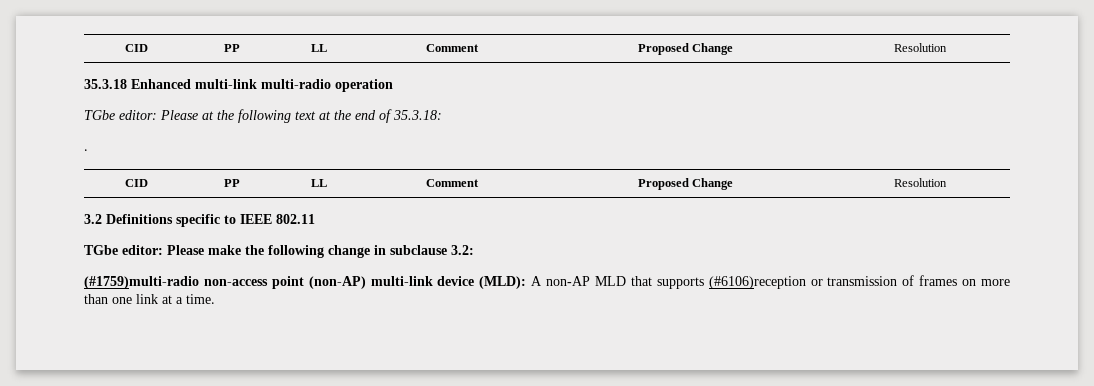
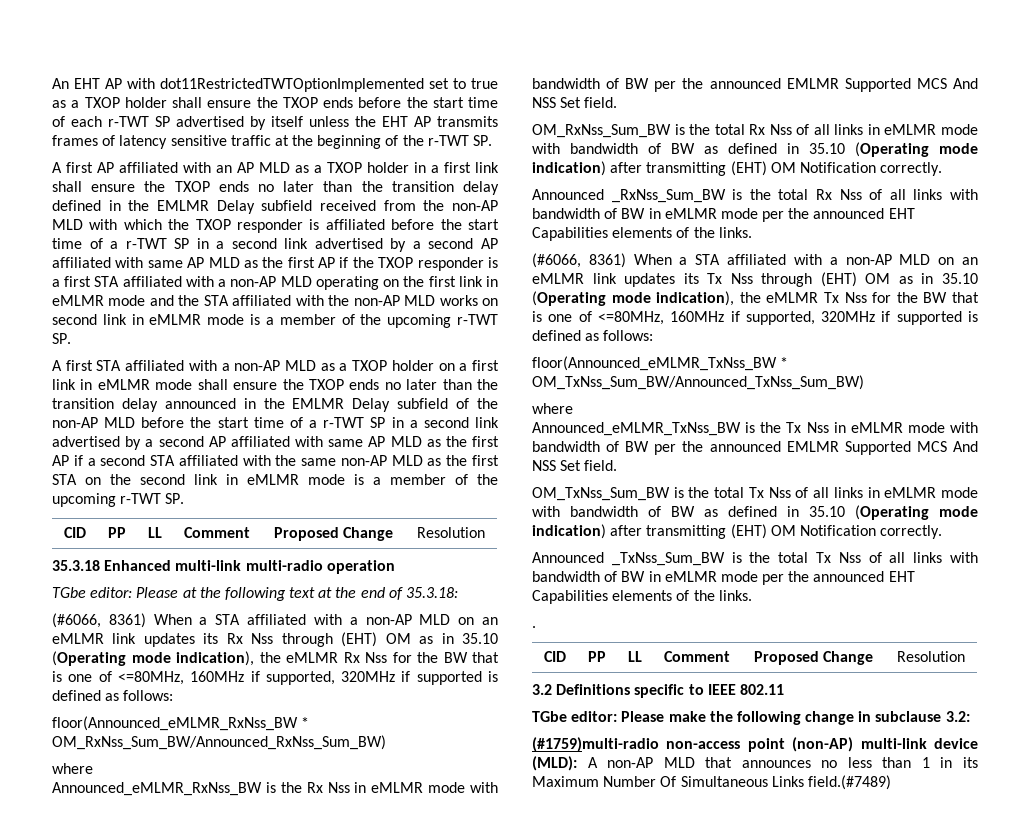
+ An EHT AP with dot11RestrictedTWTOptionImplemented set to true as a TXOP holder shall ensure the TXOP ends before the start time of each r-TWT SP advertised by itself unless the EHT AP transmits frames of latency sensitive traffic at the beginning of the r-TWT SP.
+ A first AP affiliated with an AP MLD as a TXOP holder in a first link shall ensure the TXOP ends no later than the transition delay defined in the EMLMR Delay subfield received from the non-AP MLD with which the TXOP responder is affiliated before the start time of a r-TWT SP in a second link advertised by a second AP affiliated with same AP MLD as the first AP if the TXOP responder is a first STA affiliated with a non-AP MLD operating on the first link in eMLMR mode and the STA affiliated with the non-AP MLD works on second link in eMLMR mode is a member of the upcoming r-TWT SP.
+ A first STA affiliated with a non-AP MLD as a TXOP holder on a first link in eMLMR mode shall ensure the TXOP ends no later than the transition delay announced in the EMLMR Delay subfield of the non-AP MLD before the start time of a r-TWT SP in a second link advertised by a second AP affiliated with same AP MLD as the first AP if a second STA affiliated with the same non-AP MLD as the first STA on the second link in eMLMR mode is a member of the upcoming r-TWT SP.
+ (#6066, 8361) When a STA affiliated with a non-AP MLD on an eMLMR link updates its Rx Nss through (EHT) OM as in 35.10 (Operating mode indication), the eMLMR Rx Nss for the BW that is one of <=80MHz, 160MHz if supported, 320MHz if supported is defined as follows:
+ floor(Announced_eMLMR_RxNss_BW * OM_RxNss_Sum_BW/Announced_RxNss_Sum_BW)
+ where
+ Announced_eMLMR_RxNss_BW is the Rx Nss in eMLMR mode with bandwidth of BW per the announced EMLMR Supported MCS And NSS Set field.
+ OM_RxNss_Sum_BW is the total Rx Nss of all links in eMLMR mode with bandwidth of BW as defined in 35.10 (Operating mode indication) after transmitting (EHT) OM Notification correctly.
+ Announced _RxNss_Sum_BW is the total Rx Nss of all links with bandwidth of BW in eMLMR mode per the announced EHT Capabilities elements of the links.
+ (#6066, 8361) When a STA affiliated with a non-AP MLD on an eMLMR link updates its Tx Nss through (EHT) OM as in 35.10 (Operating mode indication), the eMLMR Tx Nss for the BW that is one of <=80MHz, 160MHz if supported, 320MHz if supported is defined as follows:
+ floor(Announced_eMLMR_TxNss_BW * OM_TxNss_Sum_BW/Announced_TxNss_Sum_BW)
+ where
+ Announced_eMLMR_TxNss_BW is the Tx Nss in eMLMR mode with bandwidth of BW per the announced EMLMR Supported MCS And NSS Set field.
+ OM_TxNss_Sum_BW is the total Tx Nss of all links in eMLMR mode with bandwidth of BW as defined in 35.10 (Operating mode indication) after transmitting (EHT) OM Notification correctly.
+ Announced _TxNss_Sum_BW is the total Tx Nss of all links with bandwidth of BW in eMLMR mode per the announced EHT Capabilities elements of the links.
- (#1759)multi-radio non-access point (non-AP) multi-link device (MLD): A non-AP MLD that supports (#6106)reception or transmission of frames on more than one link at a time.
+ (#1759)multi-radio non-access point (non-AP) multi-link device (MLD): A non-AP MLD that announces no less than 1 in its Maximum Number Of Simultaneous Links field.(#7489)

